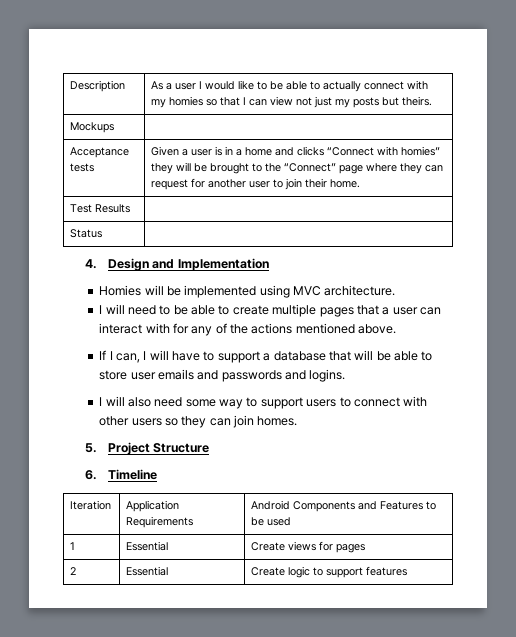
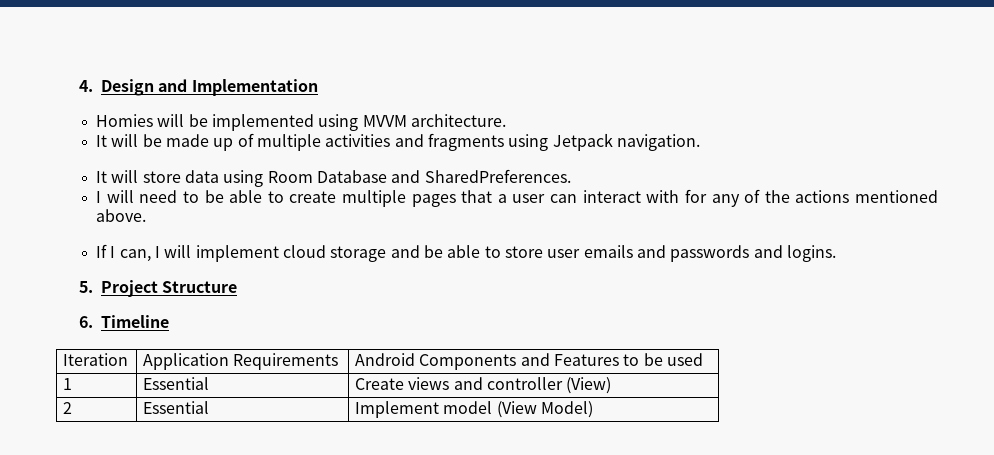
- Description | As a user I would like to be able to actually connect with my homies so that I can view not just my posts but theirs.
- Mockups |
- Acceptance tests | Given a user is in a home and clicks “Connect with homies” they will be brought to the “Connect” page where they can request for another user to join their home.
- Test Results |
- Status |
- Homies will be implemented using MVC architecture.
+ Homies will be implemented using MVVM architecture.
+ It will be made up of multiple activities and fragments using Jetpack navigation.
+ It will store data using Room Database and SharedPreferences.
- If I can, I will have to support a database that will be able to store user emails and passwords and logins.
+ If I can, I will implement cloud storage and be able to store user emails and passwords and logins.
- I will also need some way to support users to connect with other users so they can join homes.
- 1 | Essential | Create views for pages
+ 1 | Essential | Create views and controller (View)
- 2 | Essential | Create logic to support features
+ 2 | Essential | Implement model (View Model)

